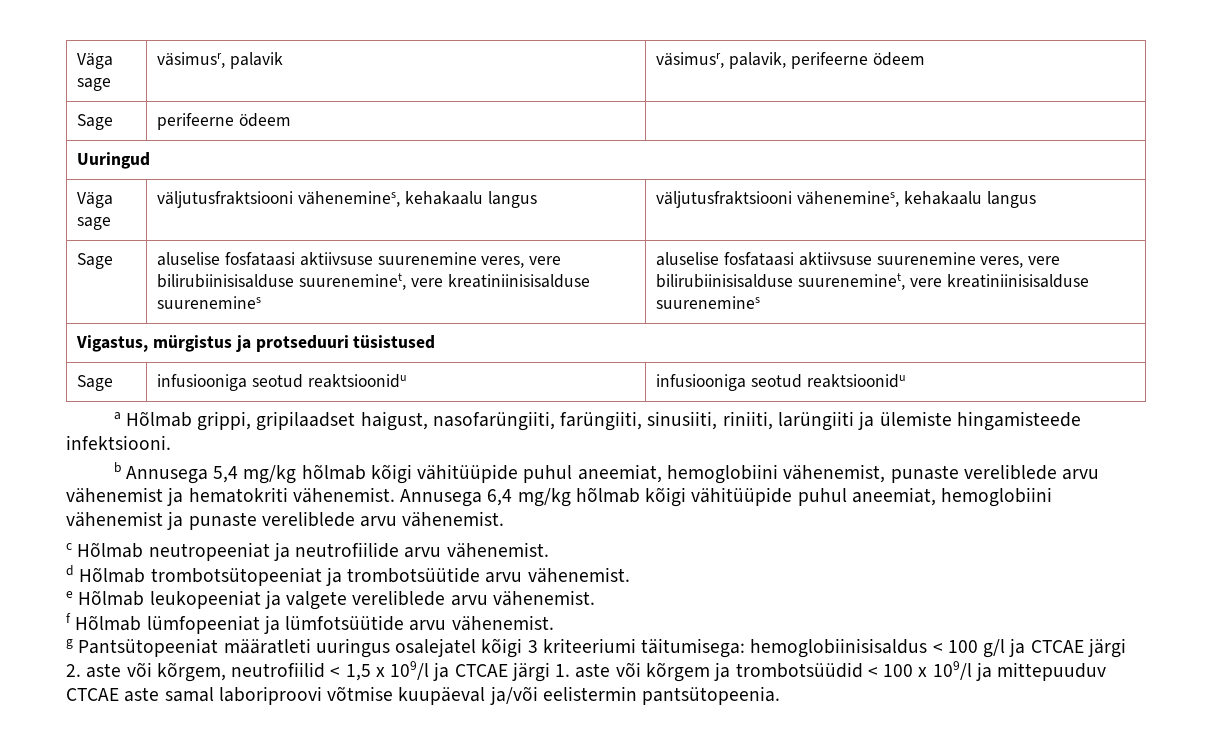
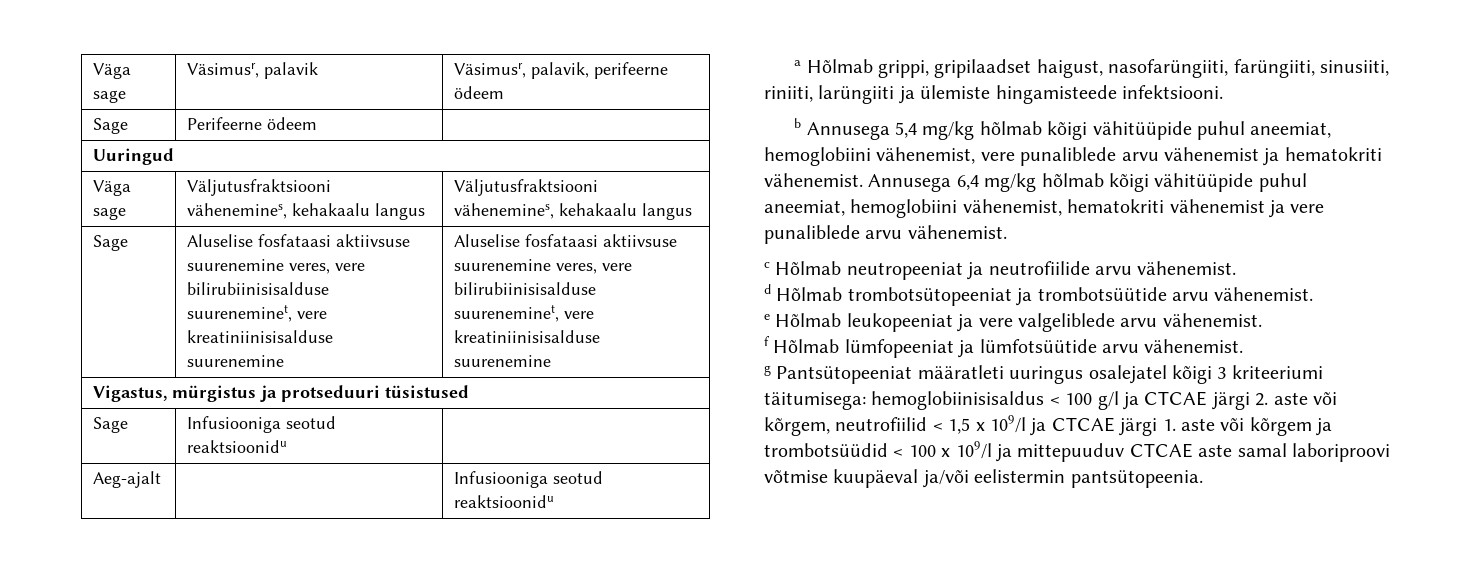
- Väga sage | väsimusr, palavik | väsimusr, palavik, perifeerne ödeem
+ Väga sage | Väsimusr, palavik | Väsimusr, palavik, perifeerne ödeem
- Sage | perifeerne ödeem |
+ Sage | Perifeerne ödeem |
- Väga sage | väljutusfraktsiooni vähenemines, kehakaalu langus | väljutusfraktsiooni vähenemines, kehakaalu langus
+ Väga sage | Väljutusfraktsiooni vähenemines, kehakaalu langus | Väljutusfraktsiooni vähenemines, kehakaalu langus
- Sage | aluselise fosfataasi aktiivsuse suurenemine veres, vere bilirubiinisisalduse suureneminet, vere kreatiniinisisalduse suurenemines | aluselise fosfataasi aktiivsuse suurenemine veres, vere bilirubiinisisalduse suureneminet, vere kreatiniinisisalduse suurenemines
+ Sage | Aluselise fosfataasi aktiivsuse suurenemine veres, vere bilirubiinisisalduse suureneminet, vere kreatiniinisisalduse suurenemine | Aluselise fosfataasi aktiivsuse suurenemine veres, vere bilirubiinisisalduse suureneminet, vere kreatiniinisisalduse suurenemine
- Sage | infusiooniga seotud reaktsioonidu | infusiooniga seotud reaktsioonidu
+ Sage | Infusiooniga seotud reaktsioonidu |
+ Aeg-ajalt | | Infusiooniga seotud reaktsioonidu
- b Annusega 5,4 mg/kg hõlmab kõigi vähitüüpide puhul aneemiat, hemoglobiini vähenemist, punaste vereliblede arvu vähenemist ja hematokriti vähenemist.
+ b Annusega 5,4 mg/kg hõlmab kõigi vähitüüpide puhul aneemiat, hemoglobiini vähenemist, vere punaliblede arvu vähenemist ja hematokriti vähenemist.
- Annusega 6,4 mg/kg hõlmab kõigi vähitüüpide puhul aneemiat, hemoglobiini vähenemist ja punaste vereliblede arvu vähenemist.
+ Annusega 6,4 mg/kg hõlmab kõigi vähitüüpide puhul aneemiat, hemoglobiini vähenemist, hematokriti vähenemist ja vere punaliblede arvu vähenemist.
- e Hõlmab leukopeeniat ja valgete vereliblede arvu vähenemist.
+ e Hõlmab leukopeeniat ja vere valgeliblede arvu vähenemist.

